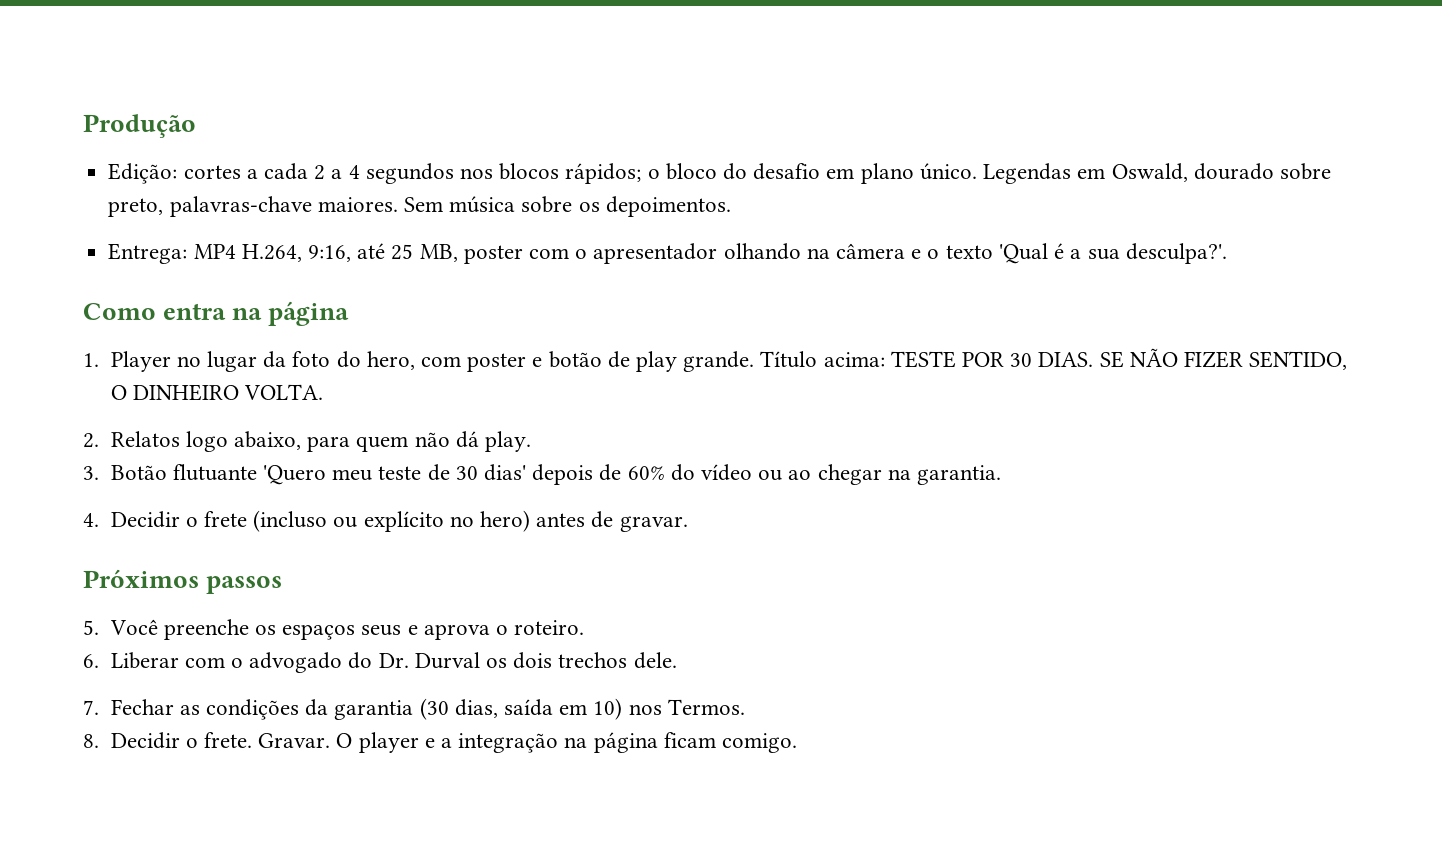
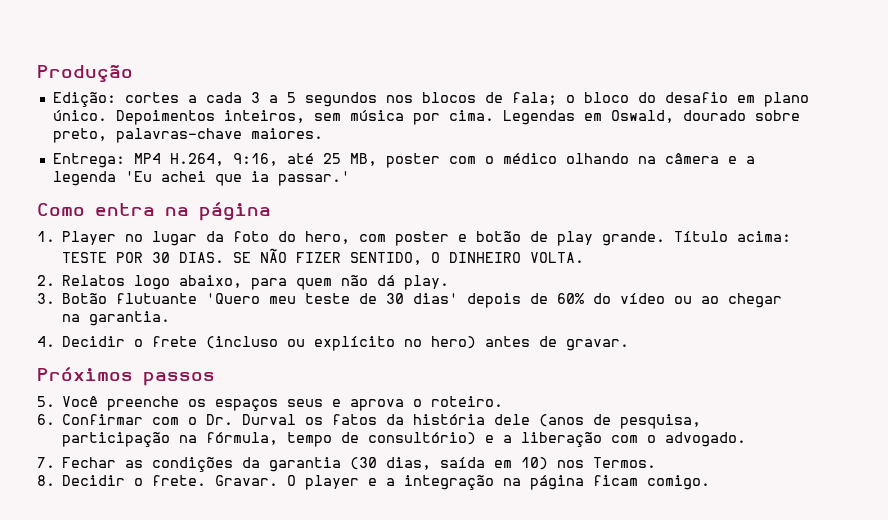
- Edição: cortes a cada 2 a 4 segundos nos blocos rápidos; o bloco do desafio em plano único.
+ Edição: cortes a cada 3 a 5 segundos nos blocos de fala; o bloco do desafio em plano único.
+ Depoimentos inteiros, sem música por cima.
- Sem música sobre os depoimentos.
- Entrega: MP4 H.264, 9:16, até 25 MB, poster com o apresentador olhando na câmera e o texto 'Qual é a sua desculpa?'.
+ Entrega: MP4 H.264, 9:16, até 25 MB, poster com o médico olhando na câmera e a legenda 'Eu achei que ia passar.'
- 6. Liberar com o advogado do Dr. Durval os dois trechos dele.
+ 6. Confirmar com o Dr. Durval os fatos da história dele (anos de pesquisa, participação na fórmula, tempo de consultório) e a liberação com o advogado.

